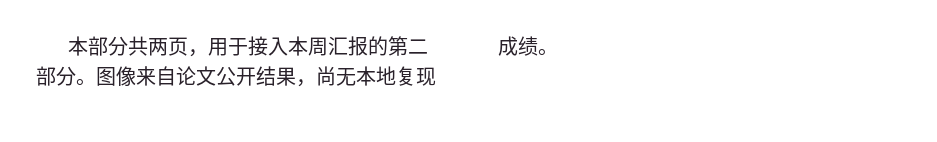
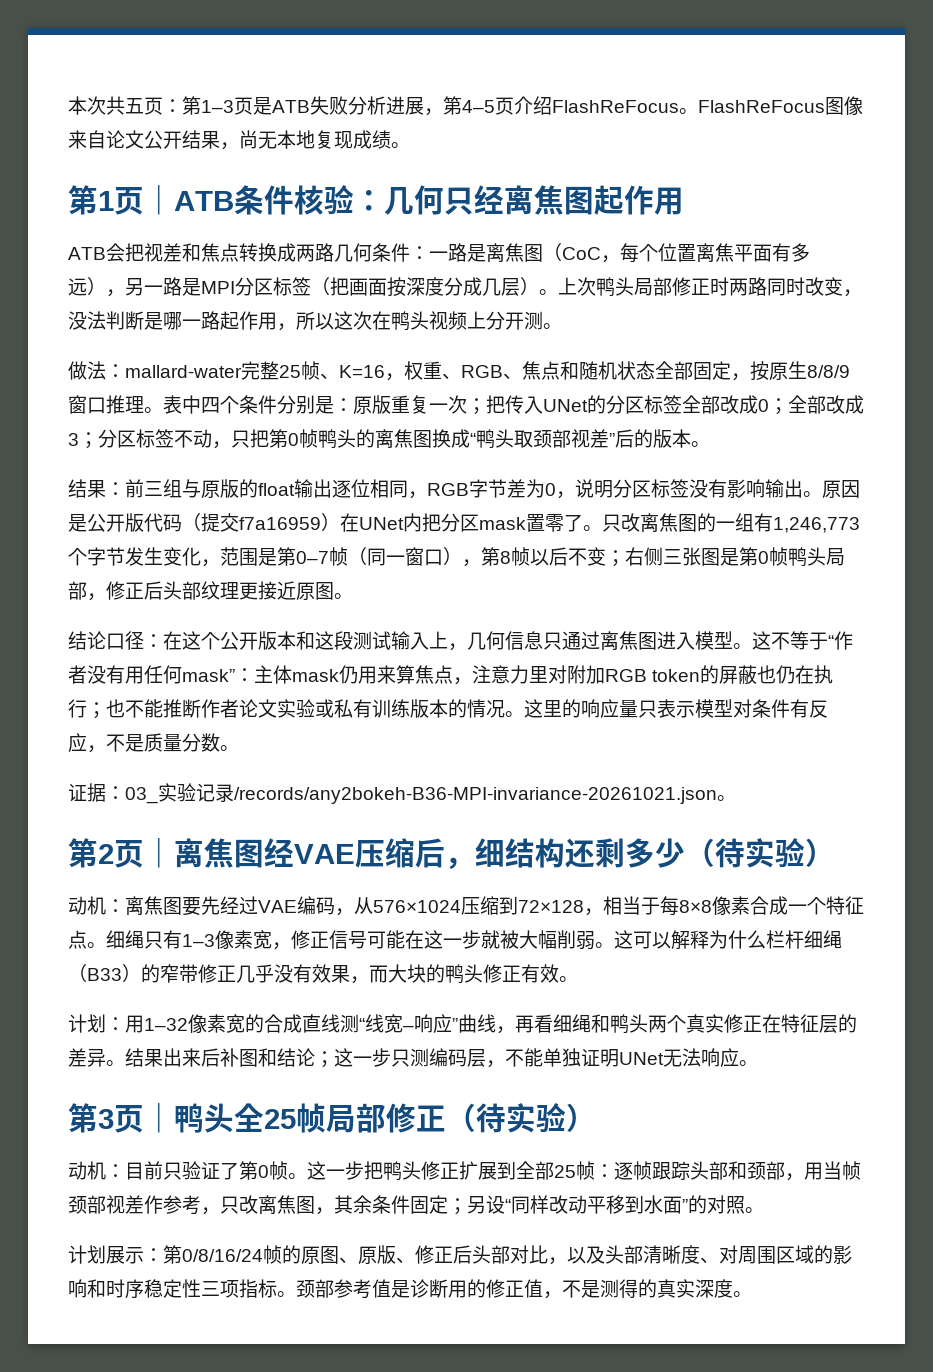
- 本部分共两页，用于接入本周汇报的第二部分。图像来自论文公开结果，尚无本地复现成绩。
+ 本次共五页：第1–3页是ATB失败分析进展，第4–5页介绍FlashReFocus。FlashReFocus图像来自论文公开结果，尚无本地复现成绩。
+ 第1页｜ATB条件核验：几何只经离焦图起作用
+ ATB会把视差和焦点转换成两路几何条件：一路是离焦图（CoC，每个位置离焦平面有多远），另一路是MPI分区标签（把画面按深度分成几层）。上次鸭头局部修正时两路同时改变，没法判断是哪一路起作用，所以这次在鸭头视频上分开测。
+ 做法：mallard-water完整25帧、K=16，权重、RGB、焦点和随机状态全部固定，按原生8/8/9窗口推理。表中四个条件分别是：原版重复一次；把传入UNet的分区标签全部改成0；全部改成3；分区标签不动，只把第0帧鸭头的离焦图换成“鸭头取颈部视差”后的版本。
+ 结果：前三组与原版的float输出逐位相同，RGB字节差为0，说明分区标签没有影响输出。原因是公开版代码（提交f7a16959）在UNet内把分区mask置零了。只改离焦图的一组有1,246,773个字节发生变化，范围是第0–7帧（同一窗口），第8帧以后不变；右侧三张图是第0帧鸭头局部，修正后头部纹理更接近原图。
+ 结论口径：在这个公开版本和这段测试输入上，几何信息只通过离焦图进入模型。这不等于“作者没有用任何mask”：主体mask仍用来算焦点，注意力里对附加RGB token的屏蔽也仍在执行；也不能推断作者论文实验或私有训练版本的情况。这里的响应量只表示模型对条件有反应，不是质量分数。
+ 证据：03_实验记录/records/any2bokeh-B36-MPI-invariance-20261021.json。
+ 第2页｜离焦图经VAE压缩后，细结构还剩多少（待实验）
+ 动机：离焦图要先经过VAE编码，从576×1024压缩到72×128，相当于每8×8像素合成一个特征点。细绳只有1–3像素宽，修正信号可能在这一步就被大幅削弱。这可以解释为什么栏杆细绳（B33）的窄带修正几乎没有效果，而大块的鸭头修正有效。
+ 计划：用1–32像素宽的合成直线测“线宽–响应”曲线，再看细绳和鸭头两个真实修正在特征层的差异。结果出来后补图和结论；这一步只测编码层，不能单独证明UNet无法响应。
+ 第3页｜鸭头全25帧局部修正（待实验）
+ 动机：目前只验证了第0帧。这一步把鸭头修正扩展到全部25帧：逐帧跟踪头部和颈部，用当帧颈部视差作参考，只改离焦图，其余条件固定；另设“同样改动平移到水面”的对照。
+ 计划展示：第0/8/16/24帧的原图、原版、修正后头部对比，以及头部清晰度、对周围区域的影响和时序稳定性三项指标。颈部参考值是诊断用的修正值，不是测得的真实深度。

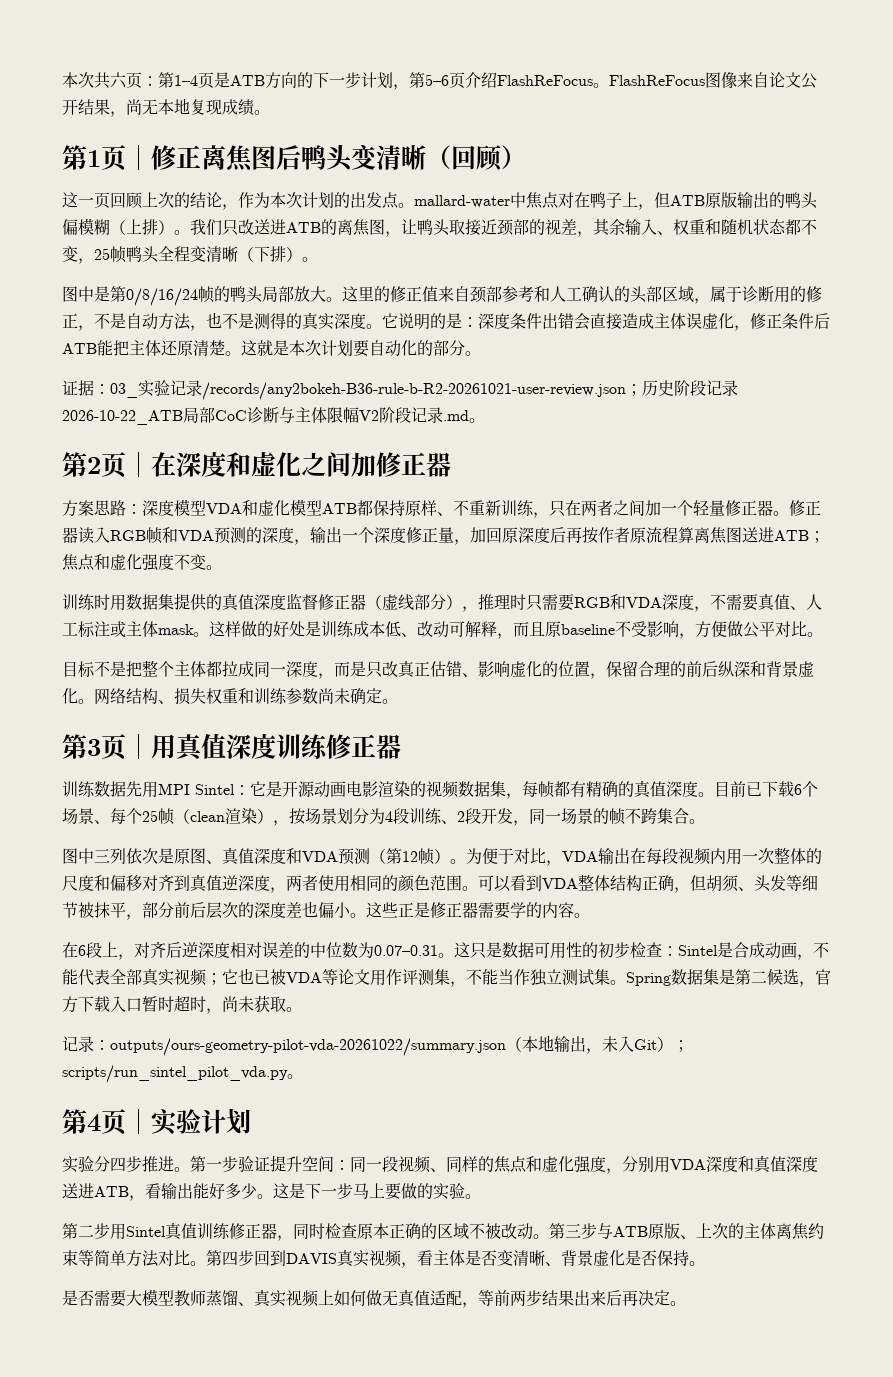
- 本次共五页：第1–3页是ATB失败分析进展，第4–5页介绍FlashReFocus。
+ 本次共六页：第1–4页是ATB方向的下一步计划，第5–6页介绍FlashReFocus。
- 第1页｜ATB条件核验：几何只经离焦图起作用
- ATB会把视差和焦点转换成两路几何条件：一路是离焦图（CoC，每个位置离焦平面有多远），另一路是MPI分区标签（把画面按深度分成几层）。上次鸭头局部修正时两路同时改变，没法判断是哪一路起作用，所以这次在鸭头视频上分开测。
- 做法：mallard-water完整25帧、K=16，权重、RGB、焦点和随机状态全部固定，按原生8/8/9窗口推理。表中四个条件分别是：原版重复一次；把传入UNet的分区标签全部改成0；全部改成3；分区标签不动，只把第0帧鸭头的离焦图换成“鸭头取颈部视差”后的版本。
- 结果：前三组与原版的float输出逐位相同，RGB字节差为0，说明分区标签没有影响输出。原因是公开版代码（提交f7a16959）在UNet内把分区mask置零了。只改离焦图的一组有1,246,773个字节发生变化，范围是第0–7帧（同一窗口），第8帧以后不变；右侧三张图是第0帧鸭头局部，修正后头部纹理更接近原图。
- 结论口径：在这个公开版本和这段测试输入上，几何信息只通过离焦图进入模型。这不等于“作者没有用任何mask”：主体mask仍用来算焦点，注意力里对附加RGB token的屏蔽也仍在执行；也不能推断作者论文实验或私有训练版本的情况。这里的响应量只表示模型对条件有反应，不是质量分数。
+ 第1页｜修正离焦图后鸭头变清晰（回顾）
+ 这一页回顾上次的结论，作为本次计划的出发点。mallard-water中焦点对在鸭子上，但ATB原版输出的鸭头偏模糊（上排）。我们只改送进ATB的离焦图，让鸭头取接近颈部的视差，其余输入、权重和随机状态都不变，25帧鸭头全程变清晰（下排）。
+ 图中是第0/8/16/24帧的鸭头局部放大。这里的修正值来自颈部参考和人工确认的头部区域，属于诊断用的修正，不是自动方法，也不是测得的真实深度。它说明的是：深度条件出错会直接造成主体误虚化，修正条件后ATB能把主体还原清楚。这就是本次计划要自动化的部分。
- 证据：03_实验记录/records/any2bokeh-B36-MPI-invariance-20261021.json。
- 第2页｜离焦图经VAE压缩后，细结构还剩多少（待实验）
- 动机：离焦图要先经过VAE编码，从576×1024压缩到72×128，相当于每8×8像素合成一个特征点。细绳只有1–3像素宽，修正信号可能在这一步就被大幅削弱。这可以解释为什么栏杆细绳（B33）的窄带修正几乎没有效果，而大块的鸭头修正有效。
- 计划：用1–32像素宽的合成直线测“线宽–响应”曲线，再看细绳和鸭头两个真实修正在特征层的差异。结果出来后补图和结论；这一步只测编码层，不能单独证明UNet无法响应。
- 第3页｜鸭头全25帧局部修正（待实验）
- 动机：目前只验证了第0帧。这一步把鸭头修正扩展到全部25帧：逐帧跟踪头部和颈部，用当帧颈部视差作参考，只改离焦图，其余条件固定；另设“同样改动平移到水面”的对照。
- 计划展示：第0/8/16/24帧的原图、原版、修正后头部对比，以及头部清晰度、对周围区域的影响和时序稳定性三项指标。颈部参考值是诊断用的修正值，不是测得的真实深度。
+ 证据：03_实验记录/records/any2bokeh-B36-rule-b-R2-20261021-user-review.json；历史阶段记录2026-10-22_ATB局部CoC诊断与主体限幅V2阶段记录.md。
+ 第2页｜在深度和虚化之间加修正器
+ 方案思路：深度模型VDA和虚化模型ATB都保持原样、不重新训练，只在两者之间加一个轻量修正器。修正器读入RGB帧和VDA预测的深度，输出一个深度修正量，加回原深度后再按作者原流程算离焦图送进ATB；焦点和虚化强度不变。
+ 训练时用数据集提供的真值深度监督修正器（虚线部分），推理时只需要RGB和VDA深度，不需要真值、人工标注或主体mask。这样做的好处是训练成本低、改动可解释，而且原baseline不受影响，方便做公平对比。
+ 目标不是把整个主体都拉成同一深度，而是只改真正估错、影响虚化的位置，保留合理的前后纵深和背景虚化。网络结构、损失权重和训练参数尚未确定。
+ 第3页｜用真值深度训练修正器
+ 训练数据先用MPI Sintel：它是开源动画电影渲染的视频数据集，每帧都有精确的真值深度。目前已下载6个场景、每个25帧（clean渲染），按场景划分为4段训练、2段开发，同一场景的帧不跨集合。
+ 图中三列依次是原图、真值深度和VDA预测（第12帧）。为便于对比，VDA输出在每段视频内用一次整体的尺度和偏移对齐到真值逆深度，两者使用相同的颜色范围。可以看到VDA整体结构正确，但胡须、头发等细节被抹平，部分前后层次的深度差也偏小。这些正是修正器需要学的内容。
+ 在6段上，对齐后逆深度相对误差的中位数为0.07–0.31。这只是数据可用性的初步检查：Sintel是合成动画，不能代表全部真实视频；它也已被VDA等论文用作评测集，不能当作独立测试集。Spring数据集是第二候选，官方下载入口暂时超时，尚未获取。
+ 记录：outputs/ours-geometry-pilot-vda-20261022/summary.json（本地输出，未入Git）；scripts/run_sintel_pilot_vda.py。
+ 第4页｜实验计划
+ 实验分四步推进。第一步验证提升空间：同一段视频、同样的焦点和虚化强度，分别用VDA深度和真值深度送进ATB，看输出能好多少。这是下一步马上要做的实验。
+ 第二步用Sintel真值训练修正器，同时检查原本正确的区域不被改动。第三步与ATB原版、上次的主体离焦约束等简单方法对比。第四步回到DAVIS真实视频，看主体是否变清晰、背景虚化是否保持。
+ 是否需要大模型教师蒸馏、真实视频上如何做无真值适配，等前两步结果出来后再决定。

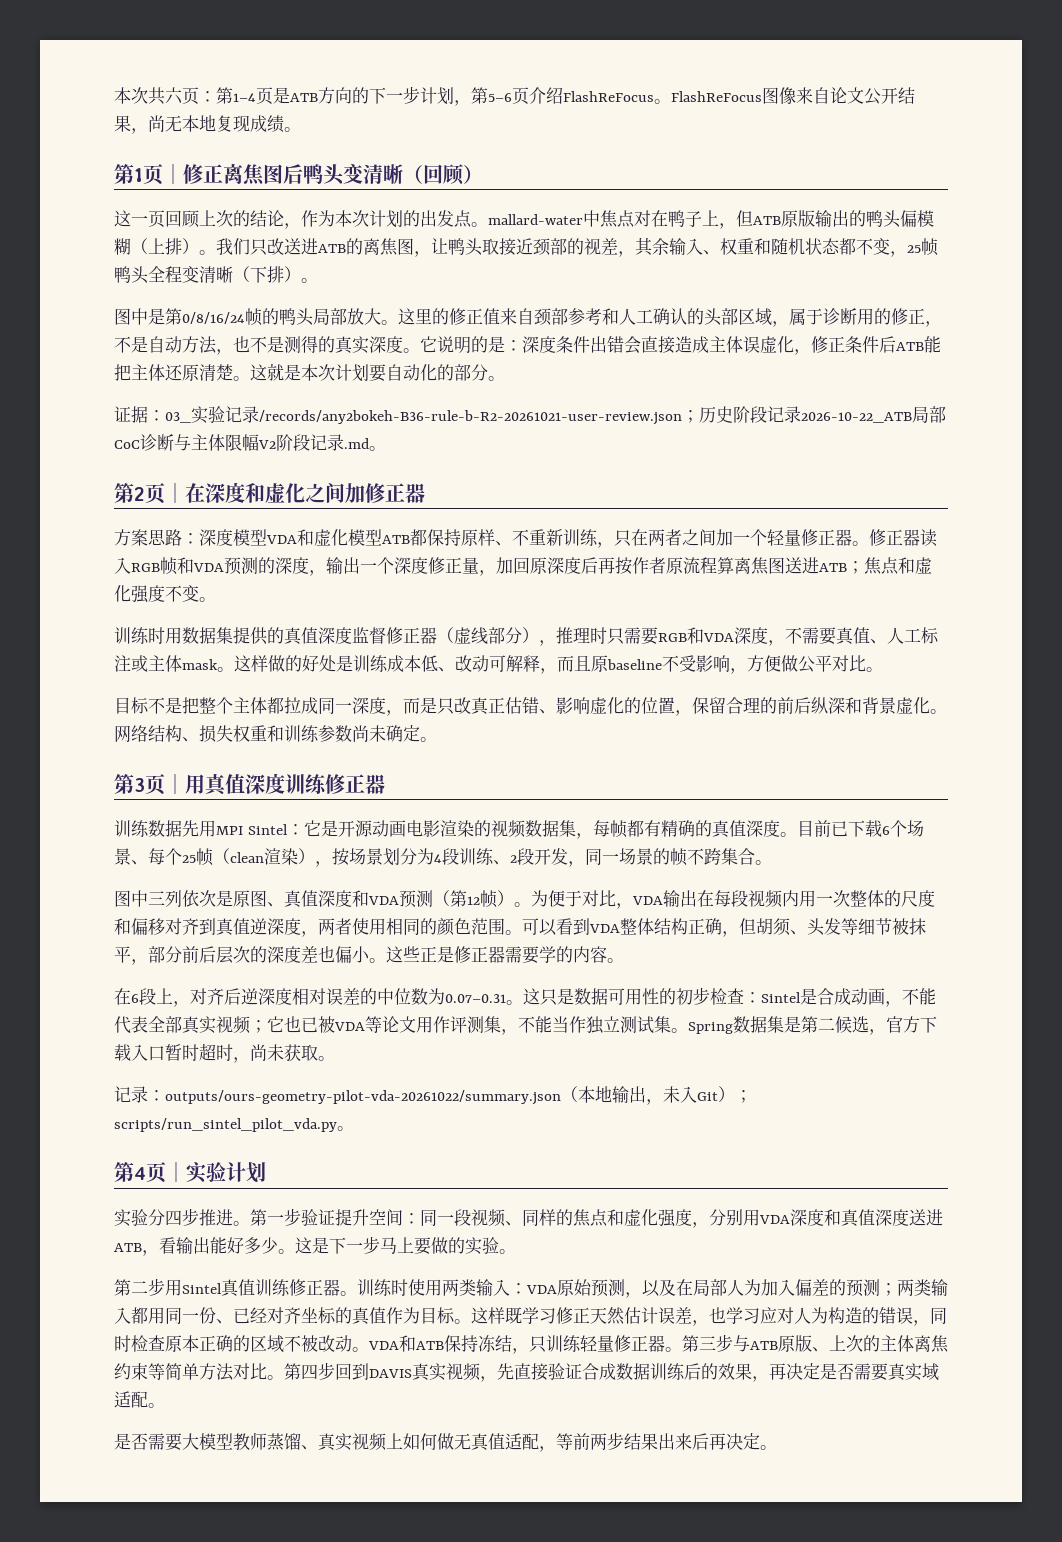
- 第二步用Sintel真值训练修正器，同时检查原本正确的区域不被改动。
+ 第二步用Sintel真值训练修正器。训练时使用两类输入：VDA原始预测，以及在局部人为加入偏差的预测；两类输入都用同一份、已经对齐坐标的真值作为目标。这样既学习修正天然估计误差，也学习应对人为构造的错误，同时检查原本正确的区域不被改动。
+ VDA和ATB保持冻结，只训练轻量修正器。
- 第四步回到DAVIS真实视频，看主体是否变清晰、背景虚化是否保持。
+ 第四步回到DAVIS真实视频，先直接验证合成数据训练后的效果，再决定是否需要真实域适配。

